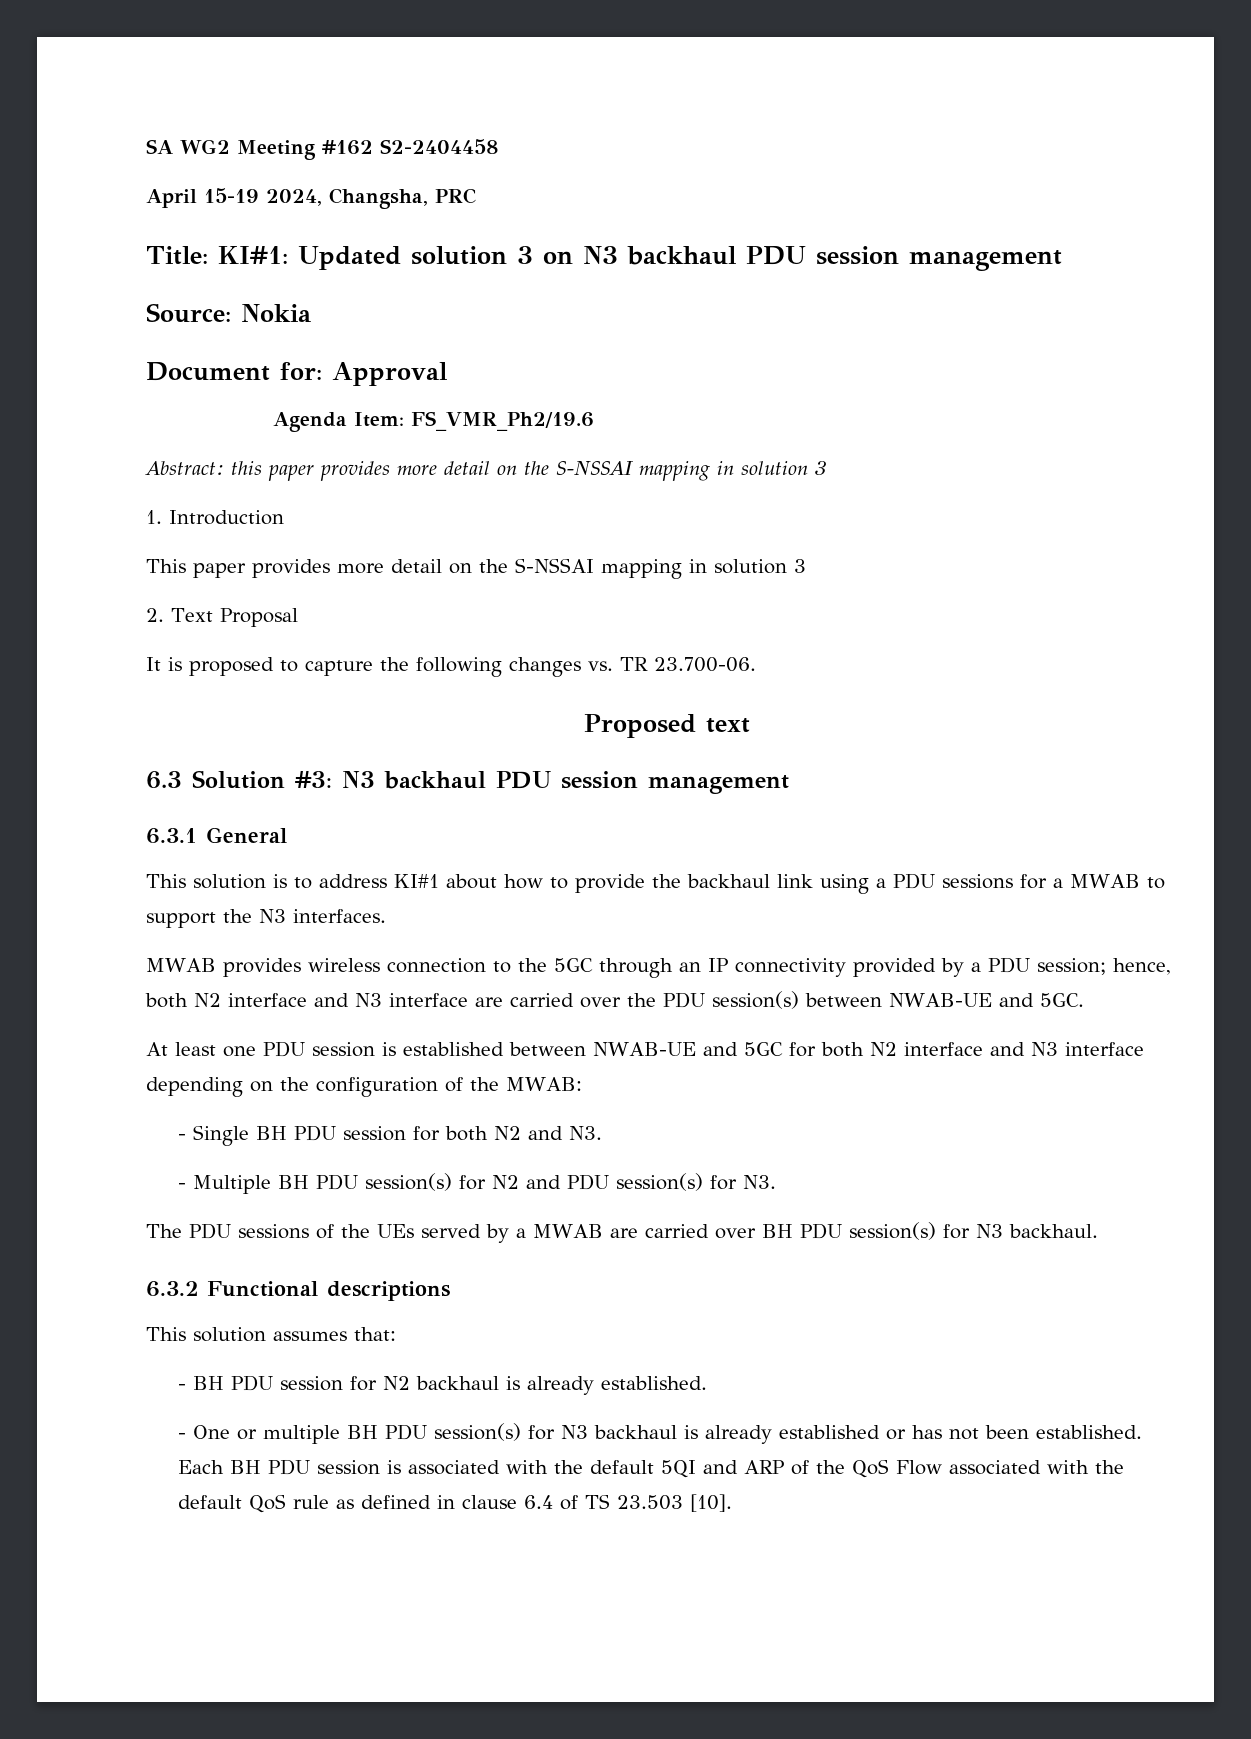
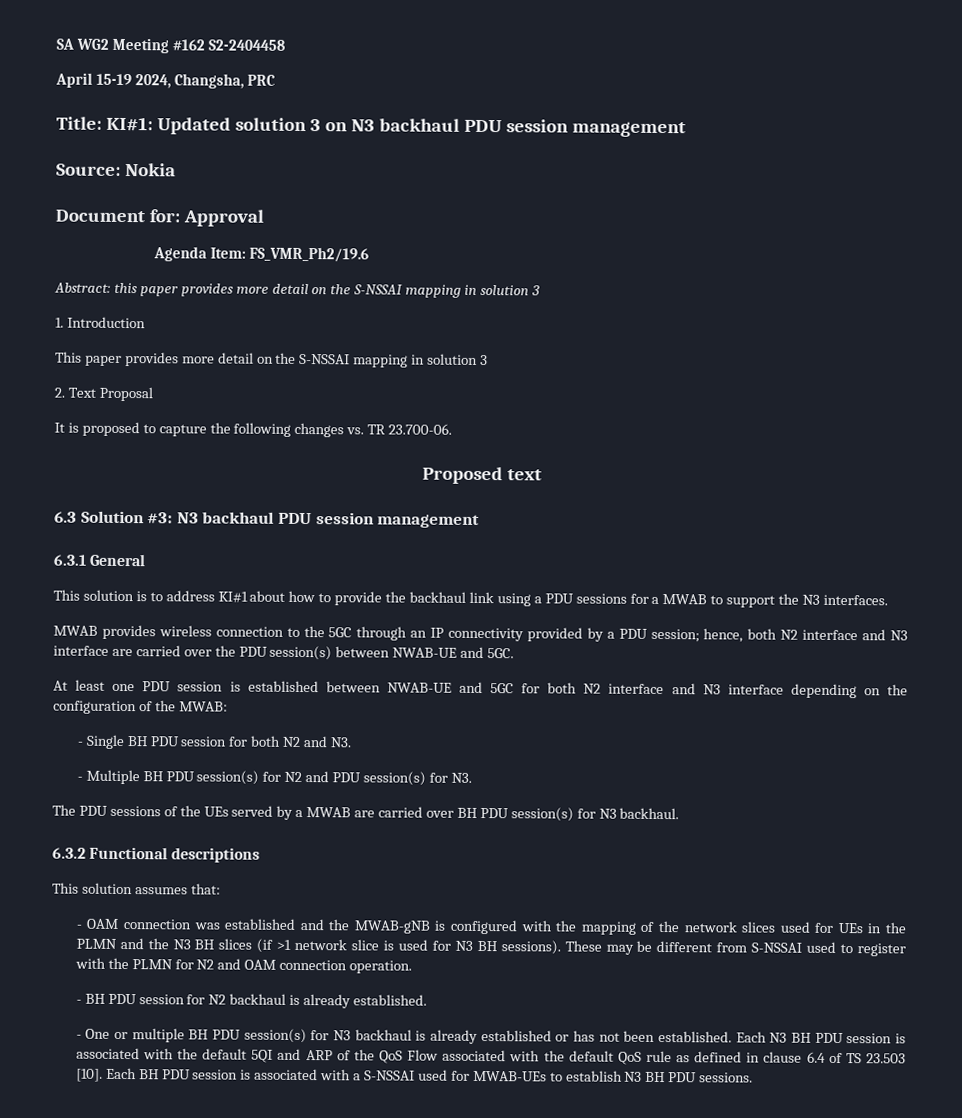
+ - OAM connection was established and the MWAB-gNB is configured with the mapping of the network slices used for UEs in the PLMN and the N3 BH slices (if >1 network slice is used for N3 BH sessions). These may be different from S-NSSAI used to register with the PLMN for N2 and OAM connection operation.
- Each BH PDU session is associated with the default 5QI and ARP of the QoS Flow associated with the default QoS rule as defined in clause 6.4 of TS 23.503 [10].
+ Each N3 BH PDU session is associated with the default 5QI and ARP of the QoS Flow associated with the default QoS rule as defined in clause 6.4 of TS 23.503 [10].
+ Each BH PDU session is associated with a S-NSSAI used for MWAB-UEs to establish N3 BH PDU sessions.

